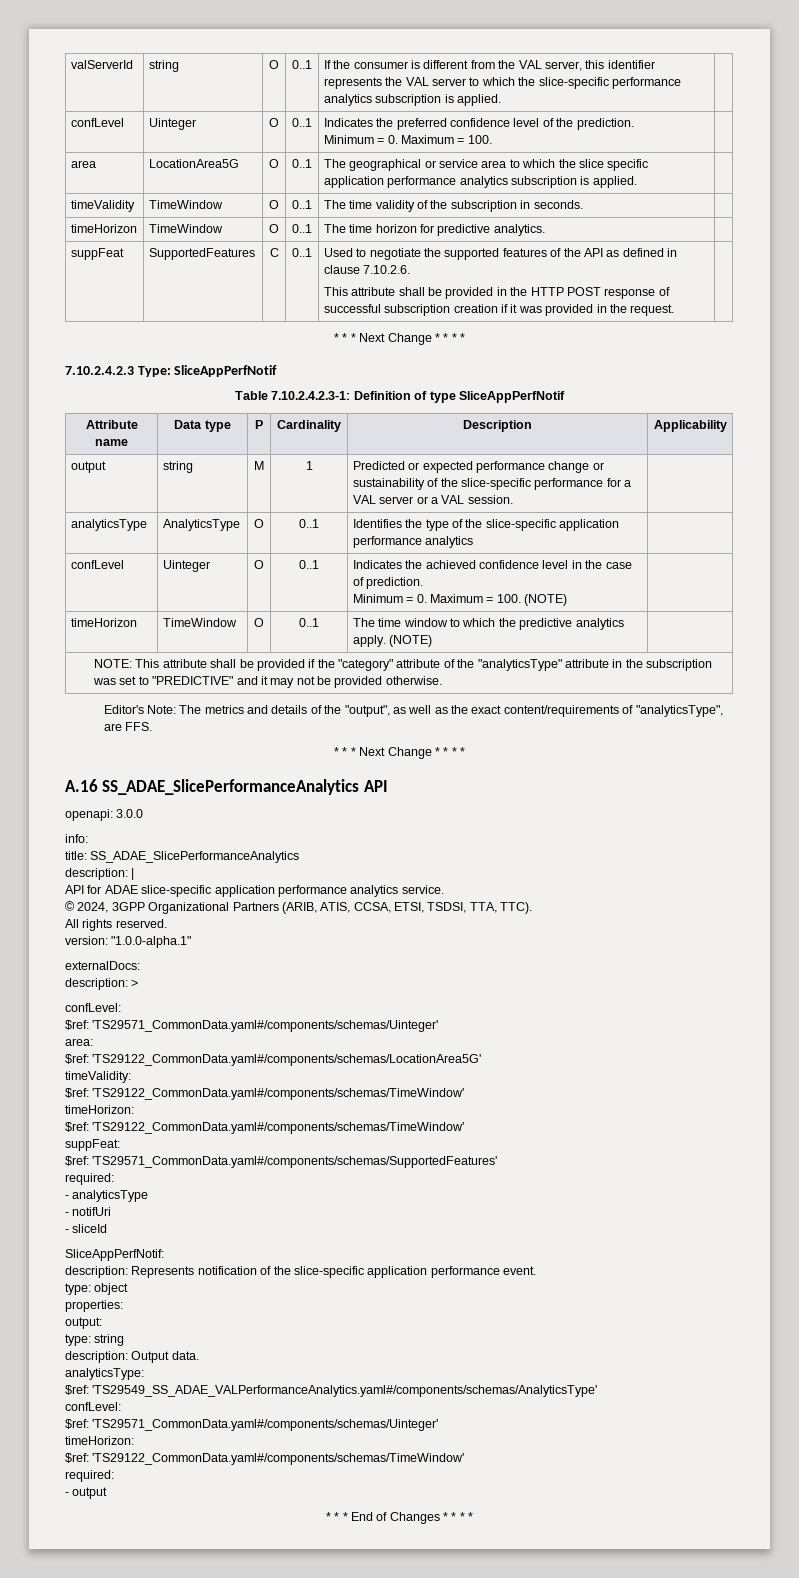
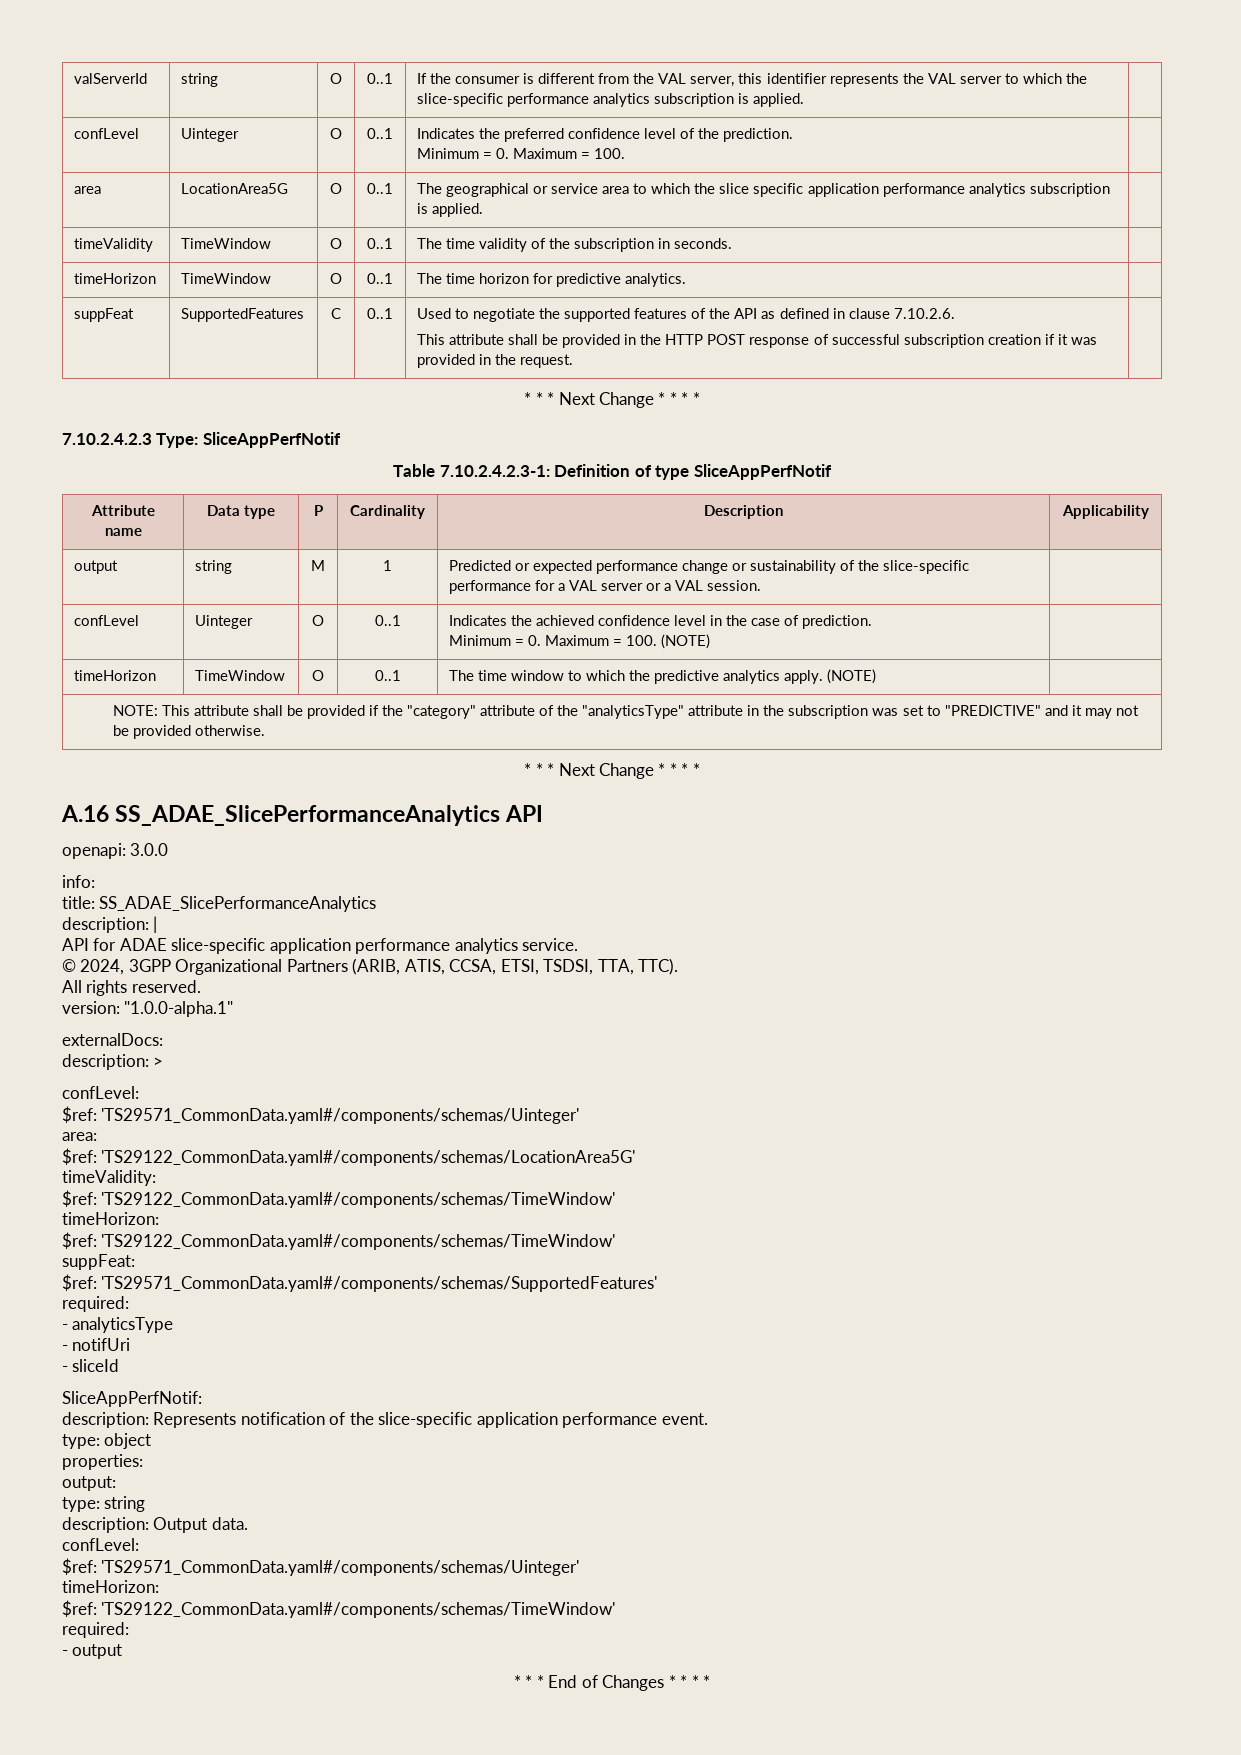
- analyticsType | AnalyticsType | O | 0..1 | Identifies the type of the slice-specific application performance analytics |
- Editor's Note: The metrics and details of the "output", as well as the exact content/requirements of "analyticsType", are FFS.
- analyticsType:
- $ref: 'TS29549_SS_ADAE_VALPerformanceAnalytics.yaml#/components/schemas/AnalyticsType'

